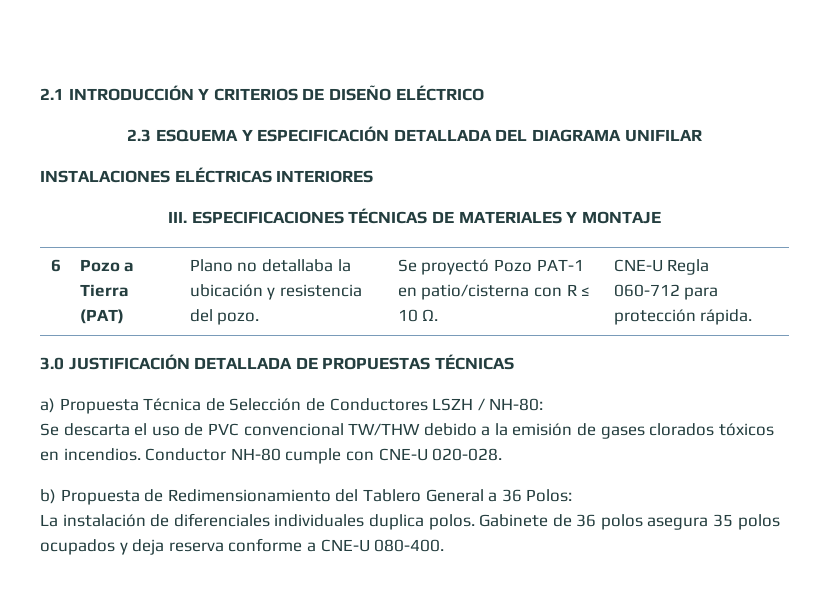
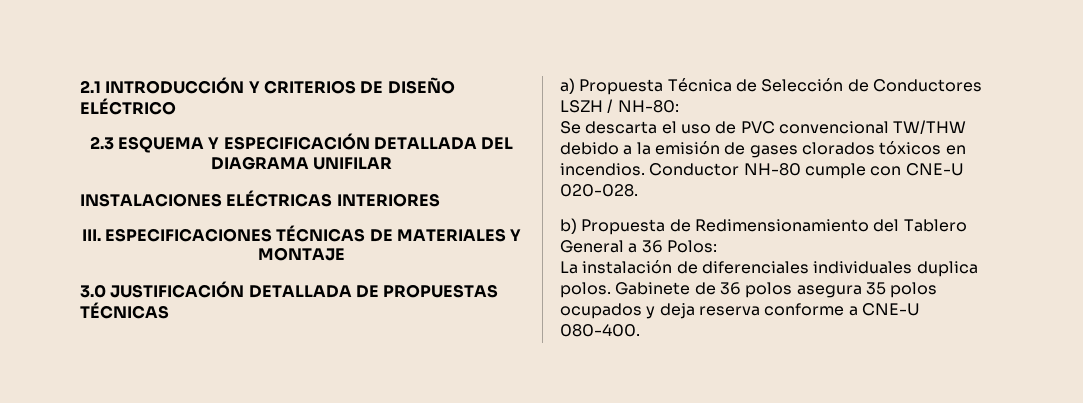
- 6 | Pozo a Tierra (PAT) | Plano no detallaba la ubicación y resistencia del pozo. | Se proyectó Pozo PAT-1 en patio/cisterna con R ≤ 10 Ω. | CNE-U Regla 060-712 para protección rápida.

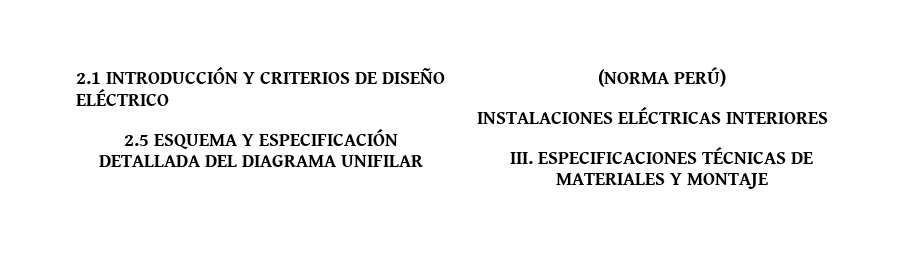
- 2.3 ESQUEMA Y ESPECIFICACIÓN DETALLADA DEL DIAGRAMA UNIFILAR
+ 2.5 ESQUEMA Y ESPECIFICACIÓN DETALLADA DEL DIAGRAMA UNIFILAR (NORMA PERÚ)
- 3.0 JUSTIFICACIÓN DETALLADA DE PROPUESTAS TÉCNICAS
- a) Propuesta Técnica de Selección de Conductores LSZH / NH-80:
- Se descarta el uso de PVC convencional TW/THW debido a la emisión de gases clorados tóxicos en incendios. Conductor NH-80 cumple con CNE-U 020-028.
- b) Propuesta de Redimensionamiento del Tablero General a 36 Polos:
- La instalación de diferenciales individuales duplica polos. Gabinete de 36 polos asegura 35 polos ocupados y deja reserva conforme a CNE-U 080-400.

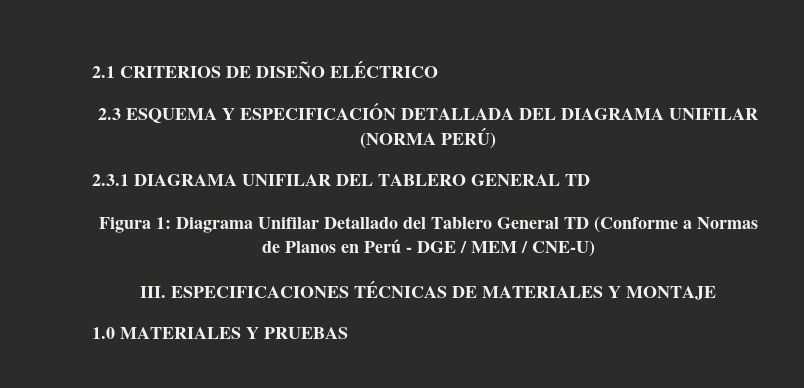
- 2.1 INTRODUCCIÓN Y CRITERIOS DE DISEÑO ELÉCTRICO
+ 2.1 CRITERIOS DE DISEÑO ELÉCTRICO
- 2.5 ESQUEMA Y ESPECIFICACIÓN DETALLADA DEL DIAGRAMA UNIFILAR (NORMA PERÚ)
+ 2.3 ESQUEMA Y ESPECIFICACIÓN DETALLADA DEL DIAGRAMA UNIFILAR (NORMA PERÚ)
- INSTALACIONES ELÉCTRICAS INTERIORES
+ 2.3.1 DIAGRAMA UNIFILAR DEL TABLERO GENERAL TD
+ Figura 1: Diagrama Unifilar Detallado del Tablero General TD (Conforme a Normas de Planos en Perú - DGE / MEM / CNE-U)
+ 1.0 MATERIALES Y PRUEBAS

